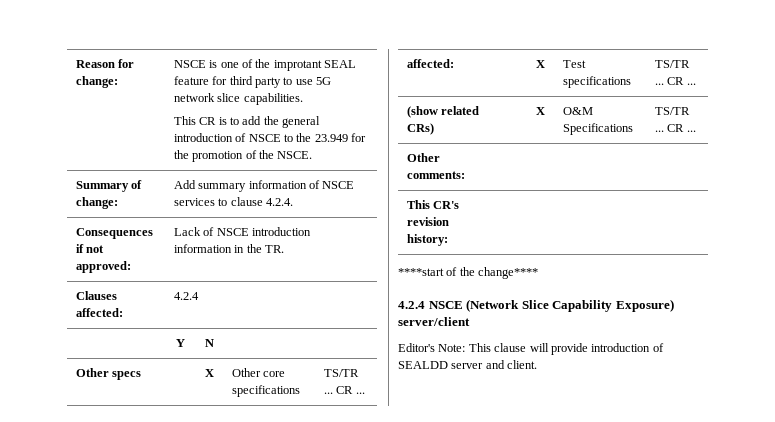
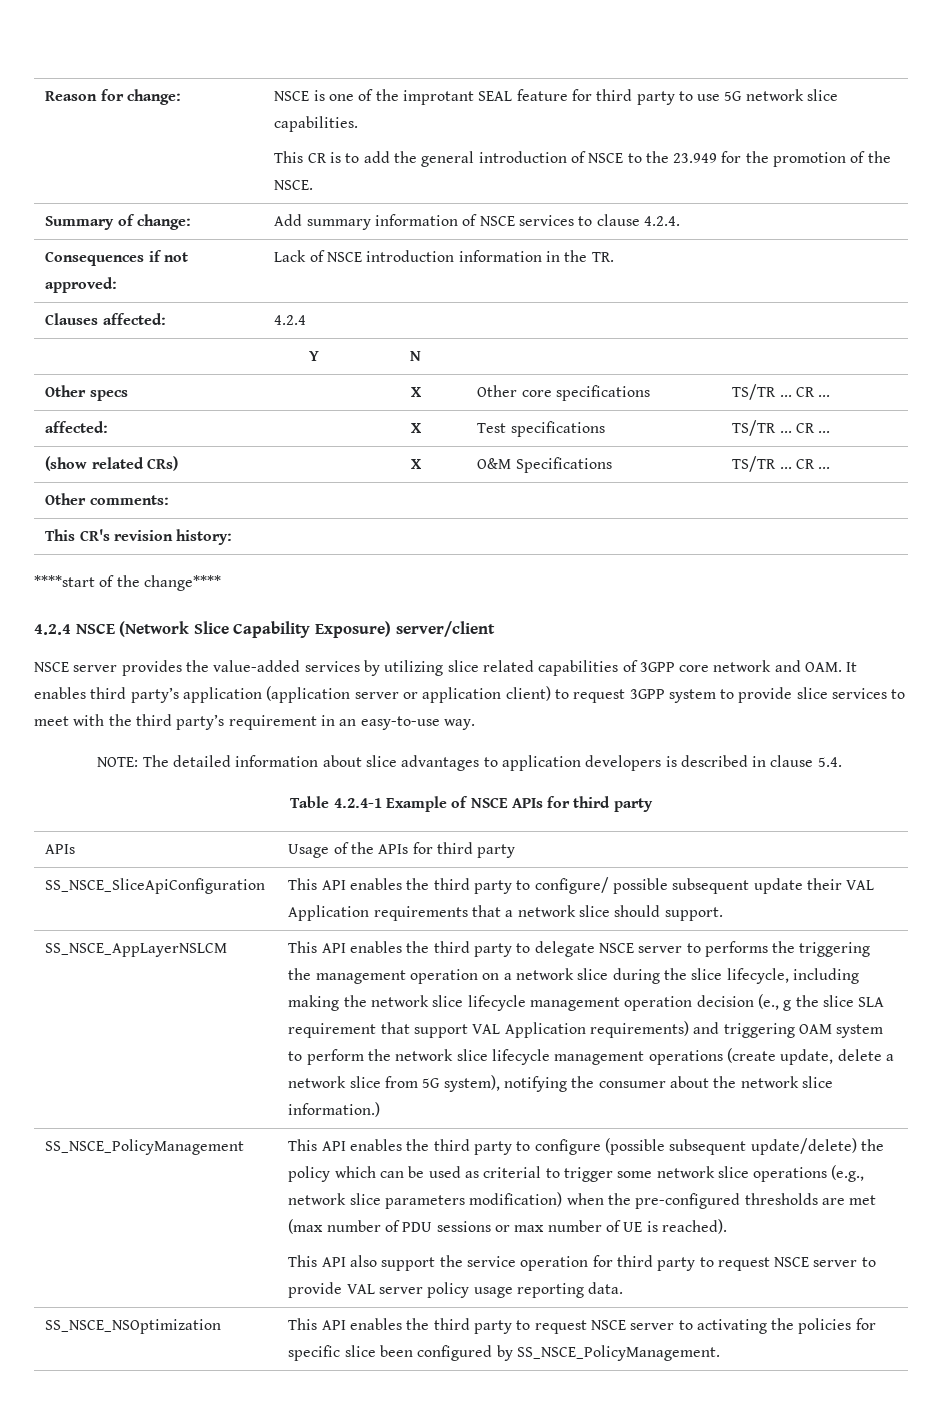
- Editor's Note: This clause will provide introduction of SEALDD server and client.
+ NSCE server provides the value-added services by utilizing slice related capabilities of 3GPP core network and OAM. It enables third party’s application (application server or application client) to request 3GPP system to provide slice services to meet with the third party’s requirement in an easy-to-use way.
+ NOTE: The detailed information about slice advantages to application developers is described in clause 5.4.
+ Table 4.2.4-1 Example of NSCE APIs for third party
+ APIs | Usage of the APIs for third party
+ SS_NSCE_SliceApiConfiguration | This API enables the third party to configure/ possible subsequent update their VAL Application requirements that a network slice should support.
+ SS_NSCE_AppLayerNSLCM | This API enables the third party to delegate NSCE server to performs the triggering the management operation on a network slice during the slice lifecycle, including making the network slice lifecycle management operation decision (e., g the slice SLA requirement that support VAL Application requirements) and triggering OAM system to perform the network slice lifecycle management operations (create update, delete a network slice from 5G system), notifying the consumer about the network slice information.)
+ SS_NSCE_PolicyManagement | This API enables the third party to configure (possible subsequent update/delete) the policy which can be used as criterial to trigger some network slice operations (e.g., network slice parameters modification) when the pre-configured thresholds are met (max number of PDU sessions or max number of UE is reached).
+ This API also support the service operation for third party to request NSCE server to provide VAL server policy usage reporting data.
+ SS_NSCE_NSOptimization | This API enables the third party to request NSCE server to activating the policies for specific slice been configured by SS_NSCE_PolicyManagement.

